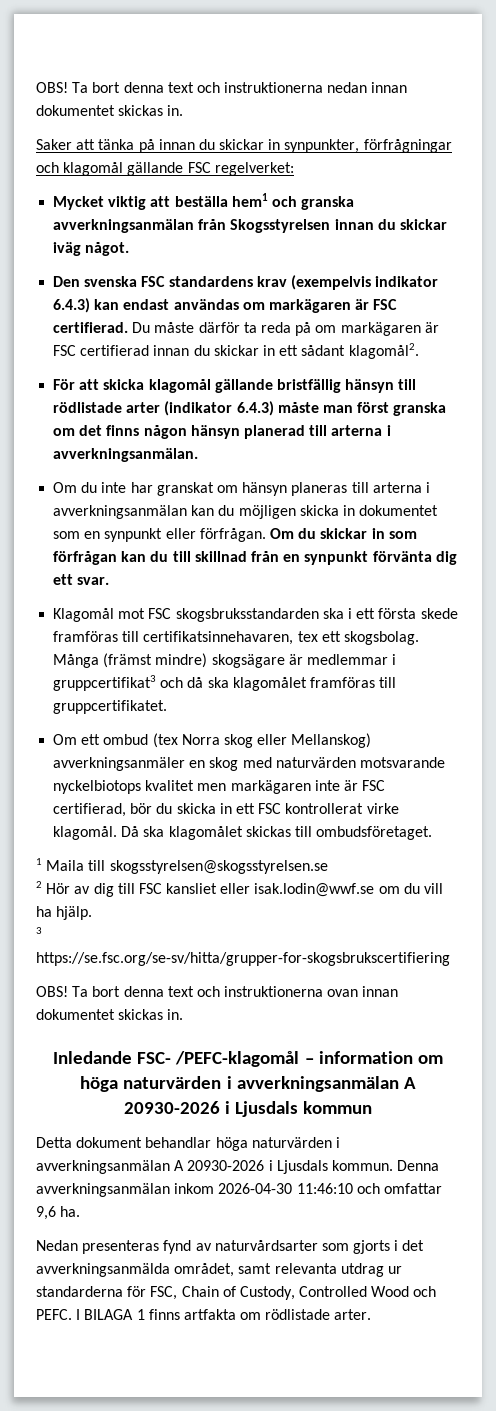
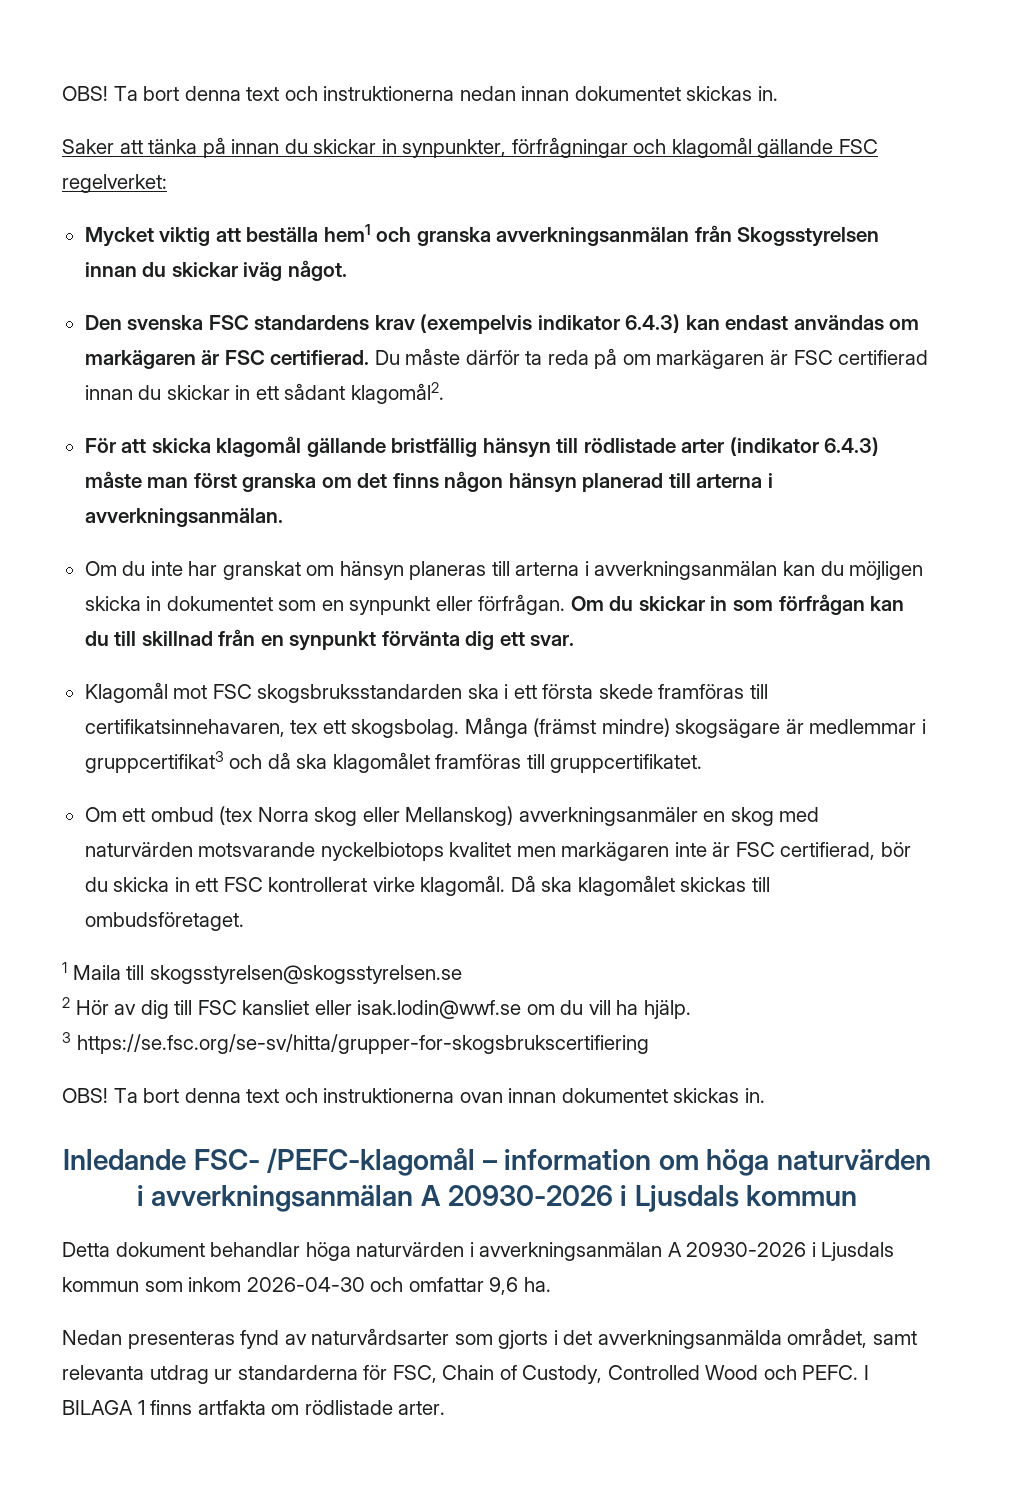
- Detta dokument behandlar höga naturvärden i avverkningsanmälan A 20930-2026 i Ljusdals kommun. Denna avverkningsanmälan inkom 2026-04-30 11:46:10 och omfattar 9,6 ha.
+ Detta dokument behandlar höga naturvärden i avverkningsanmälan A 20930-2026 i Ljusdals kommun som inkom 2026-04-30 och omfattar 9,6 ha.

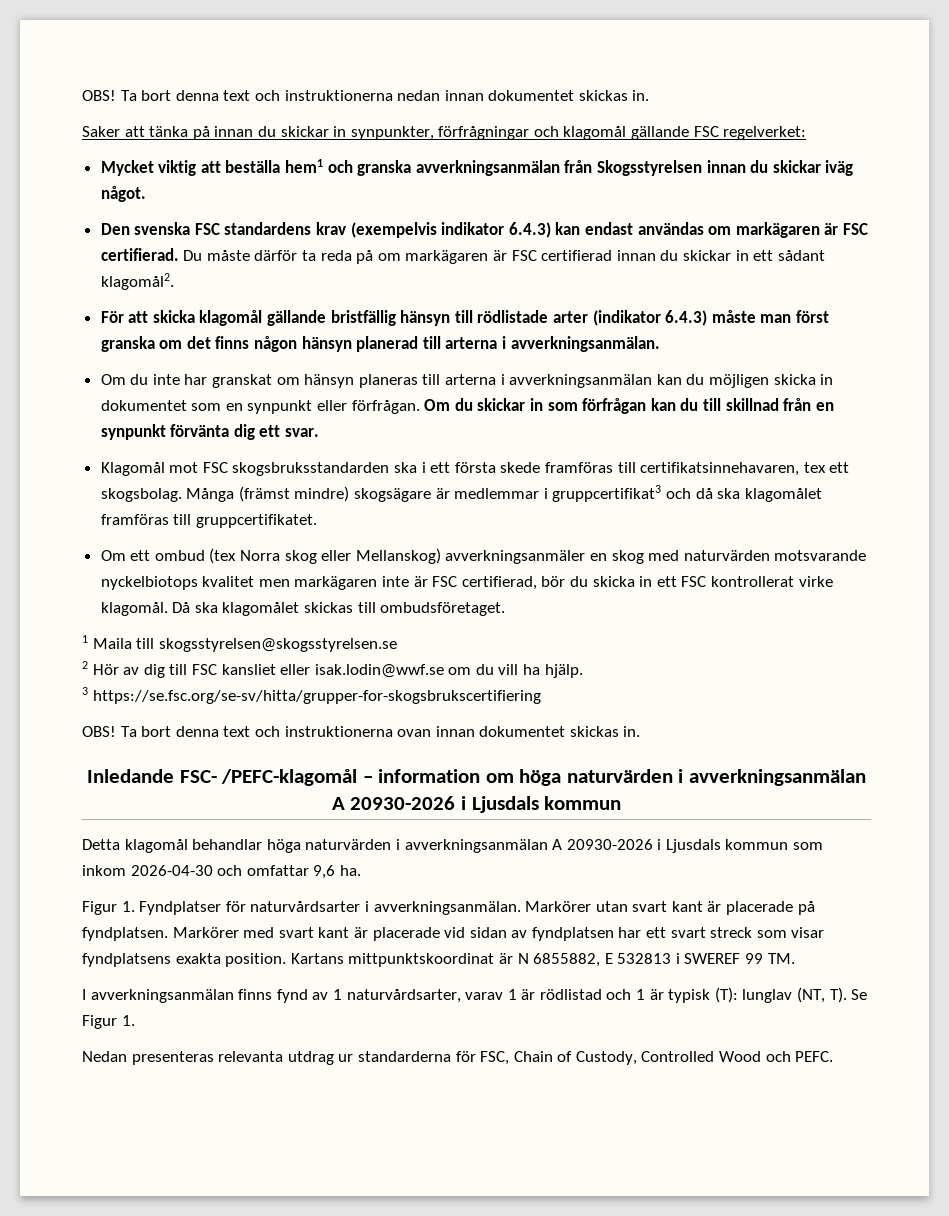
- Detta dokument behandlar höga naturvärden i avverkningsanmälan A 20930-2026 i Ljusdals kommun som inkom 2026-04-30 och omfattar 9,6 ha.
+ Detta klagomål behandlar höga naturvärden i avverkningsanmälan A 20930-2026 i Ljusdals kommun som inkom 2026-04-30 och omfattar 9,6 ha.
- Nedan presenteras fynd av naturvårdsarter som gjorts i det avverkningsanmälda området, samt relevanta utdrag ur standarderna för FSC, Chain of Custody, Controlled Wood och PEFC. I BILAGA 1 finns artfakta om rödlistade arter.
+ Figur 1. Fyndplatser för naturvårdsarter i avverkningsanmälan. Markörer utan svart kant är placerade på fyndplatsen. Markörer med svart kant är placerade vid sidan av fyndplatsen har ett svart streck som visar fyndplatsens exakta position. Kartans mittpunktskoordinat är N 6855882, E 532813 i SWEREF 99 TM.
+ I avverkningsanmälan finns fynd av 1 naturvårdsarter, varav 1 är rödlistad och 1 är typisk (T): lunglav (NT, T). Se Figur 1.
+ Nedan presenteras relevanta utdrag ur standarderna för FSC, Chain of Custody, Controlled Wood och PEFC.

